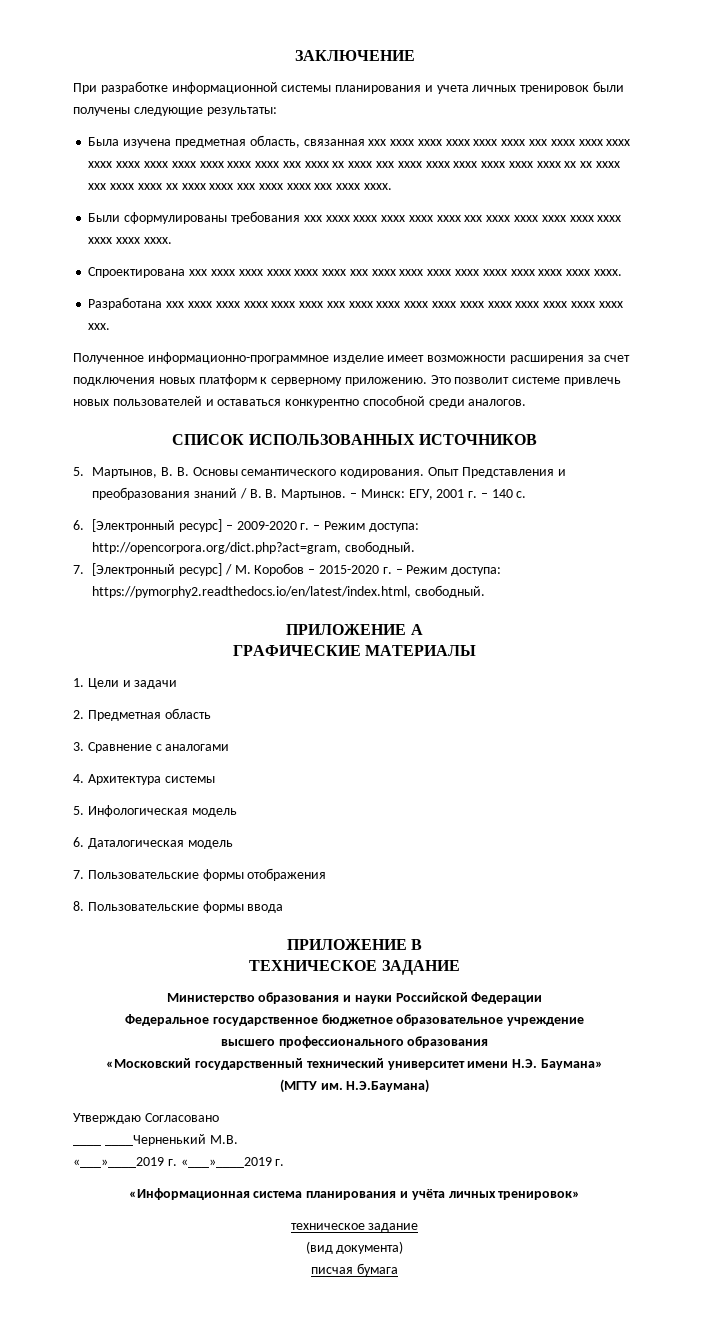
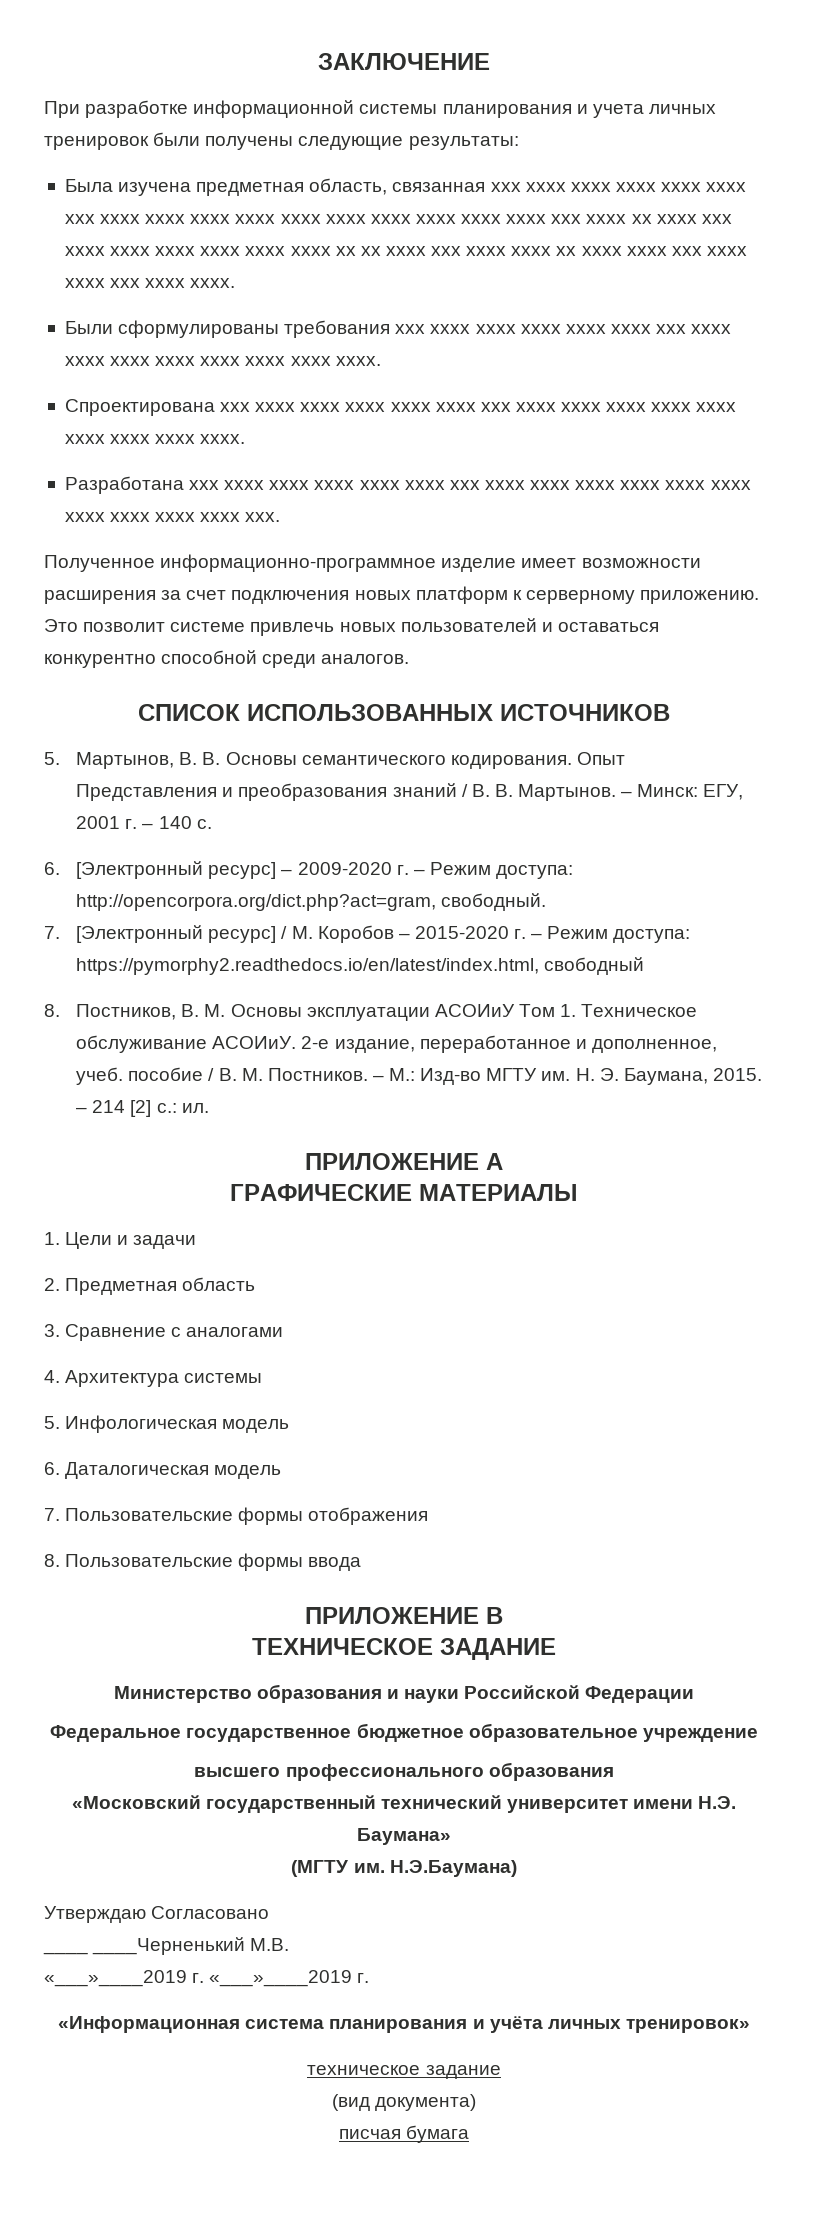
- 7. [Электронный ресурс] / М. Коробов – 2015-2020 г. – Режим доступа: https://pymorphy2.readthedocs.io/en/latest/index.html, свободный.
+ 7. [Электронный ресурс] / М. Коробов – 2015-2020 г. – Режим доступа: https://pymorphy2.readthedocs.io/en/latest/index.html, свободный
+ 8. Постников, В. М. Основы эксплуатации АСОИиУ Том 1. Техническое обслуживание АСОИиУ. 2-е издание, переработанное и дополненное, учеб. пособие / В. М. Постников. – М.: Изд-во МГТУ им. Н. Э. Баумана, 2015. – 214 [2] c.: ил.

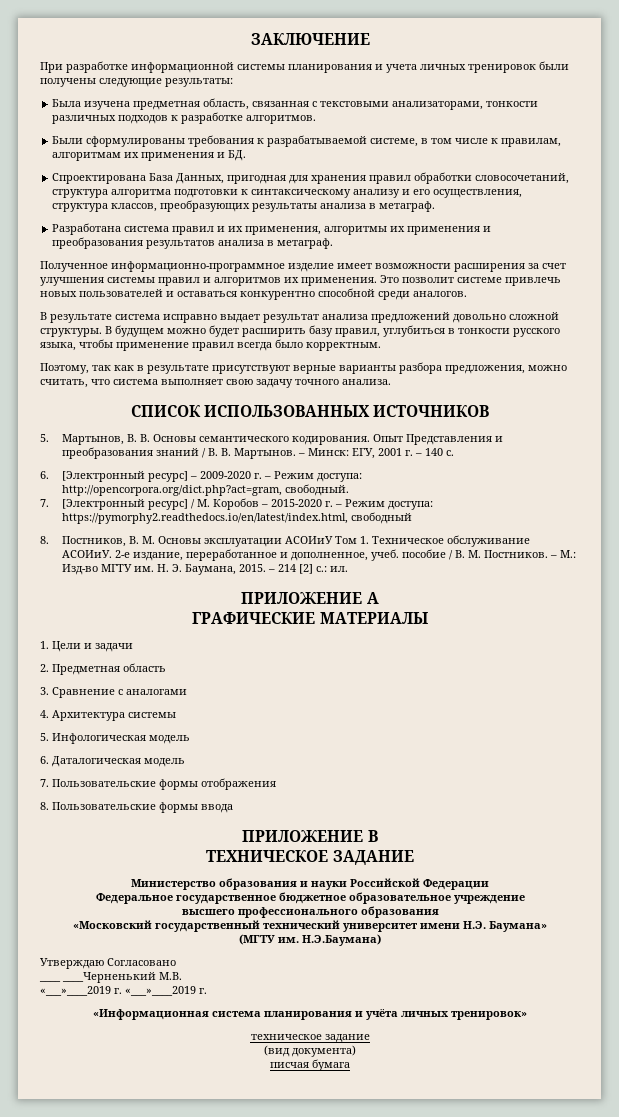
- Была изучена предметная область, связанная ххх хххх хххх хххх хххх хххх ххх хххх хххх хххх хххх хххх хххх хххх хххх хххх хххх ххх хххх хх хххх ххх хххх хххх хххх хххх хххх хххх хх хх хххх ххх хххх хххх хх хххх хххх ххх хххх хххх ххх хххх хххх.
- Были сформулированы требования ххх хххх хххх хххх хххх хххх ххх хххх хххх хххх хххх хххх хххх хххх хххх.
- Спроектирована ххх хххх хххх хххх хххх хххх ххх хххх хххх хххх хххх хххх хххх хххх хххх хххх.
- Разработана ххх хххх хххх хххх хххх хххх ххх хххх хххх хххх хххх хххх хххх хххх хххх хххх хххх ххх.
+ Была изучена предметная область, связанная с текстовыми анализаторами, тонкости различных подходов к разработке алгоритмов.
+ Были сформулированы требования к разрабатываемой системе, в том числе к правилам, алгоритмам их применения и БД.
+ Спроектирована База Данных, пригодная для хранения правил обработки словосочетаний, структура алгоритма подготовки к синтаксическому анализу и его осуществления, структура классов, преобразующих результаты анализа в метаграф.
+ Разработана система правил и их применения, алгоритмы их применения и преобразования результатов анализа в метаграф.
- Полученное информационно-программное изделие имеет возможности расширения за счет подключения новых платформ к серверному приложению.
+ Полученное информационно-программное изделие имеет возможности расширения за счет улучшения системы правил и алгоритмов их применения.
+ В результате система исправно выдает результат анализа предложений довольно сложной структуры. В будущем можно будет расширить базу правил, углубиться в тонкости русского языка, чтобы применение правил всегда было корректным.
+ Поэтому, так как в результате присутствуют верные варианты разбора предложения, можно считать, что система выполняет свою задачу точного анализа.

